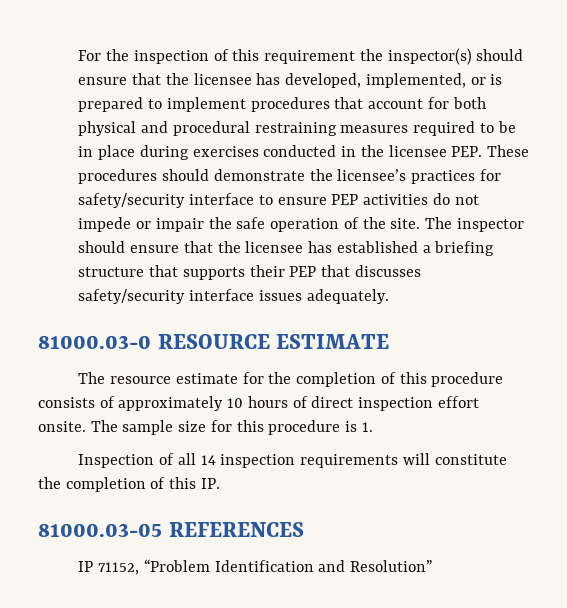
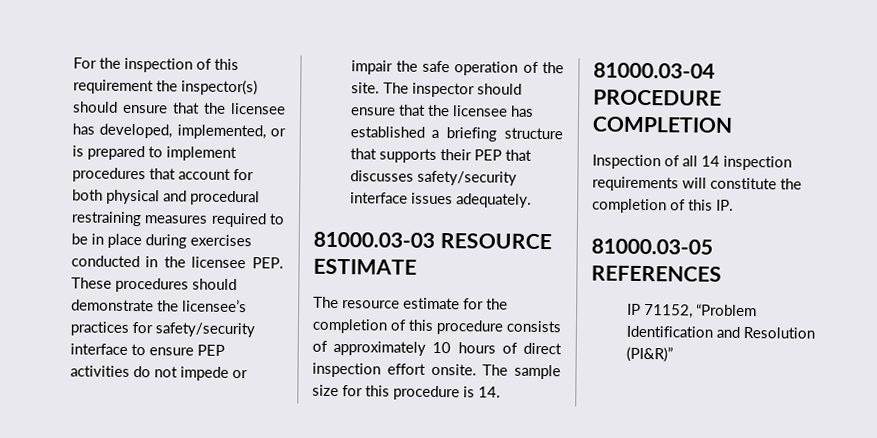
- 81000.03-0 RESOURCE ESTIMATE
+ 81000.03-03 RESOURCE ESTIMATE
- The sample size for this procedure is 1.
+ The sample size for this procedure is 14.
+ 81000.03-04 PROCEDURE COMPLETION
- IP 71152, “Problem Identification and Resolution”
+ IP 71152, “Problem Identification and Resolution (PI&R)”

